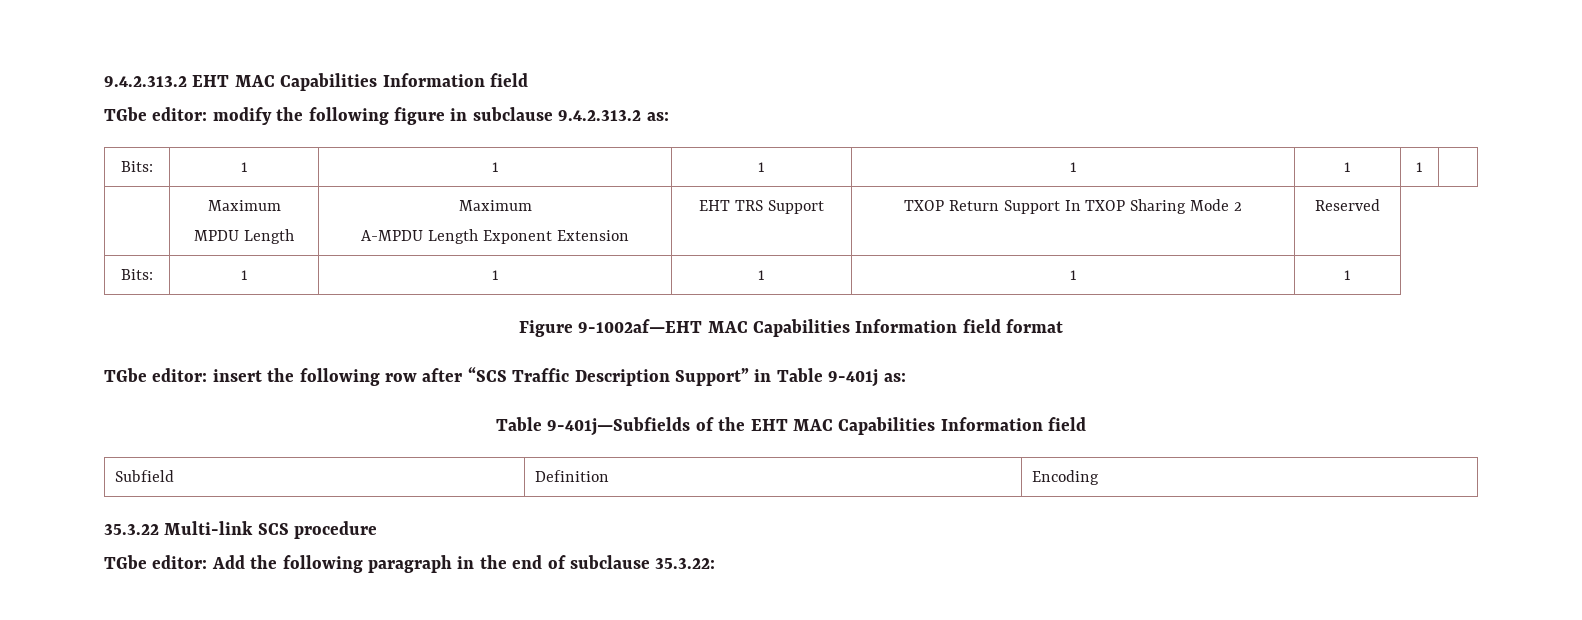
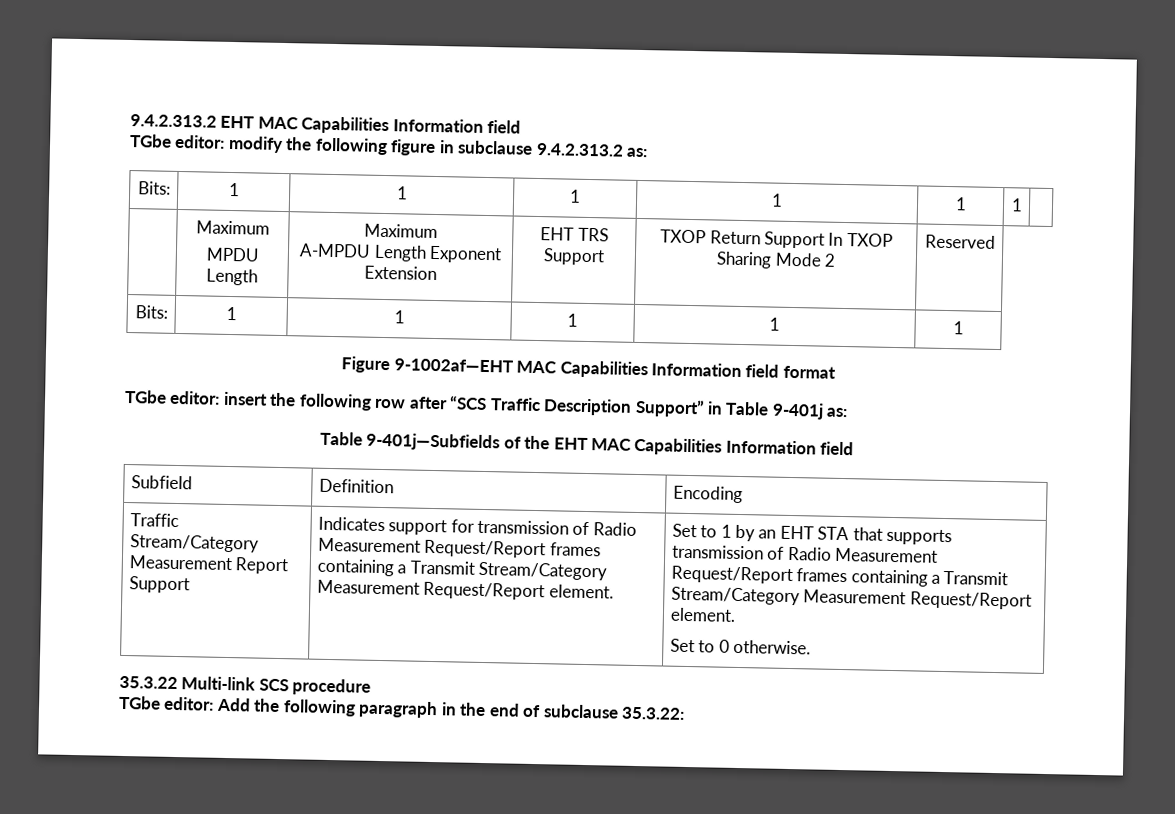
+ Traffic Stream/Category Measurement Report Support | Indicates support for transmission of Radio Measurement Request/Report frames containing a Transmit Stream/Category Measurement Request/Report element. | Set to 1 by an EHT STA that supports transmission of Radio Measurement Request/Report frames containing a Transmit Stream/Category Measurement Request/Report element.
+ Set to 0 otherwise.

